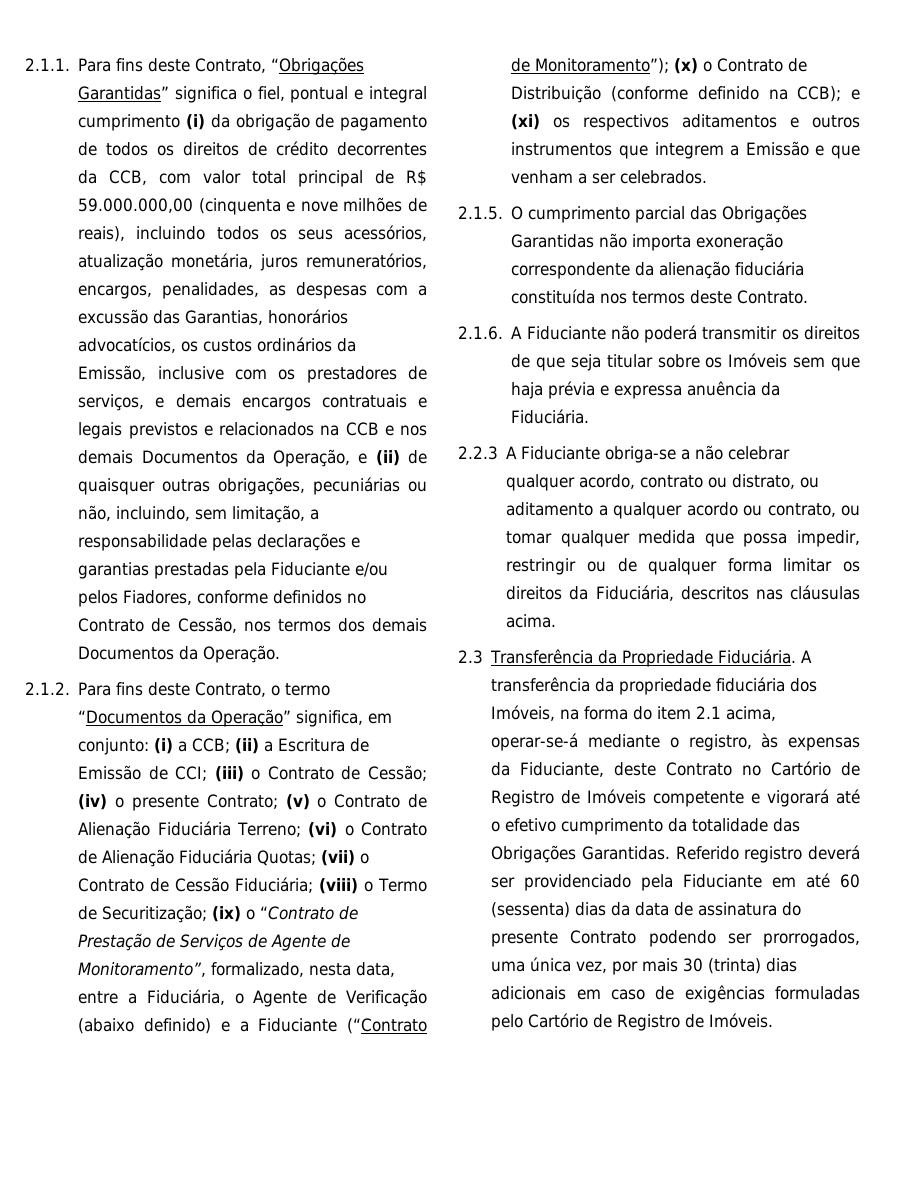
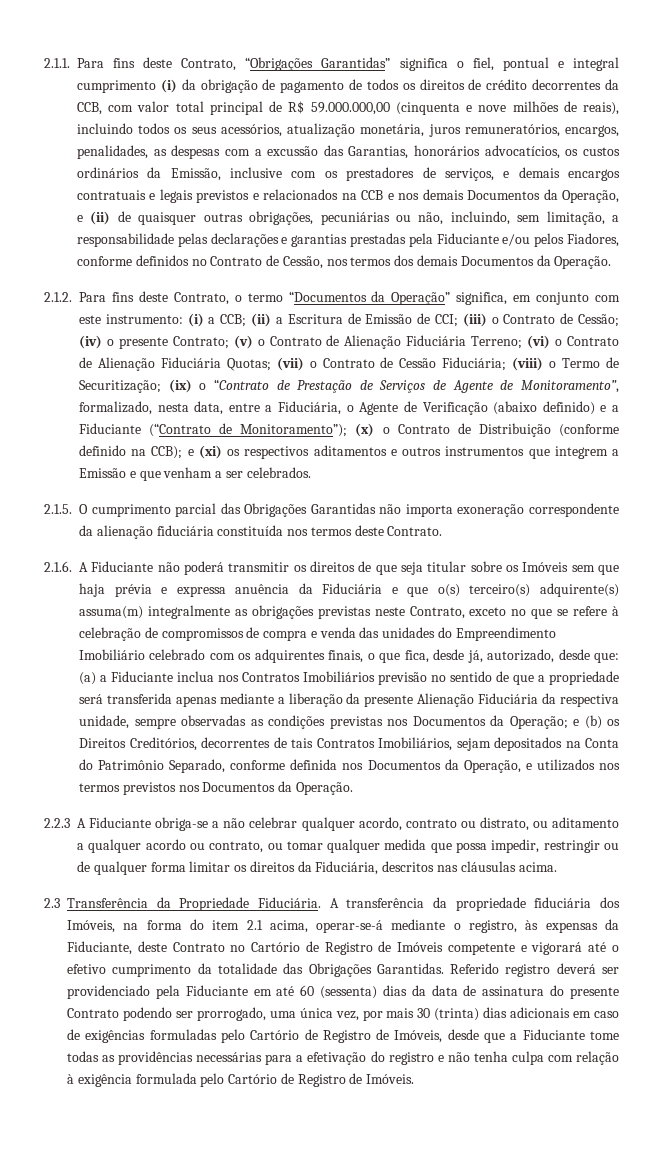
- 2.1.2. Para fins deste Contrato, o termo “Documentos da Operação” significa, em conjunto:
+ 2.1.2. Para fins deste Contrato, o termo “Documentos da Operação” significa, em conjunto com este instrumento:
- 2.1.6. A Fiduciante não poderá transmitir os direitos de que seja titular sobre os Imóveis sem que haja prévia e expressa anuência da Fiduciária.
+ 2.1.6. A Fiduciante não poderá transmitir os direitos de que seja titular sobre os Imóveis sem que haja prévia e expressa anuência da Fiduciária e que o(s) terceiro(s) adquirente(s) assuma(m) integralmente as obrigações previstas neste Contrato, exceto no que se refere à celebração de compromissos de compra e venda das unidades do Empreendimento Imobiliário celebrado com os adquirentes finais, o que fica, desde já, autorizado, desde que: (a) a Fiduciante inclua nos Contratos Imobiliários previsão no sentido de que a propriedade será transferida apenas mediante a liberação da presente Alienação Fiduciária da respectiva unidade, sempre observadas as condições previstas nos Documentos da Operação; e (b) os Direitos Creditórios, decorrentes de tais Contratos Imobiliários, sejam depositados na Conta do Patrimônio Separado, conforme definida nos Documentos da Operação, e utilizados nos termos previstos nos Documentos da Operação.
- Referido registro deverá ser providenciado pela Fiduciante em até 60 (sessenta) dias da data de assinatura do presente Contrato podendo ser prorrogados, uma única vez, por mais 30 (trinta) dias adicionais em caso de exigências formuladas pelo Cartório de Registro de Imóveis.
+ Referido registro deverá ser providenciado pela Fiduciante em até 60 (sessenta) dias da data de assinatura do presente Contrato podendo ser prorrogado, uma única vez, por mais 30 (trinta) dias adicionais em caso de exigências formuladas pelo Cartório de Registro de Imóveis, desde que a Fiduciante tome todas as providências necessárias para a efetivação do registro e não tenha culpa com relação à exigência formulada pelo Cartório de Registro de Imóveis.

